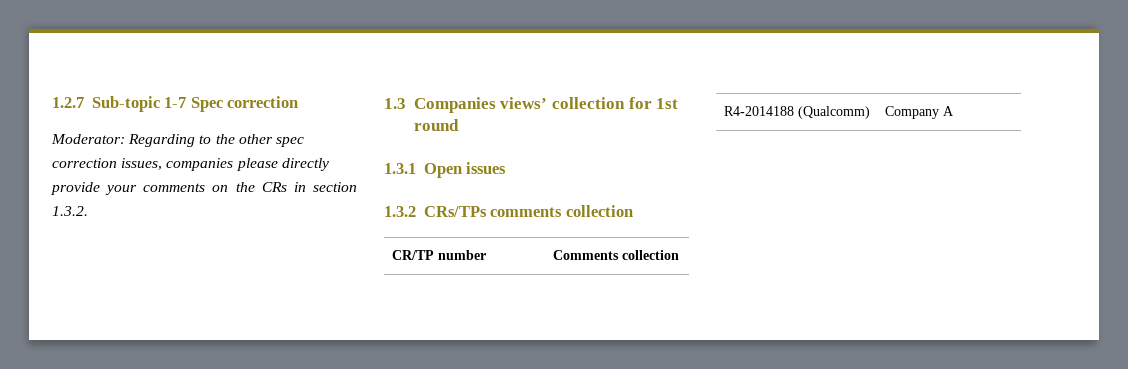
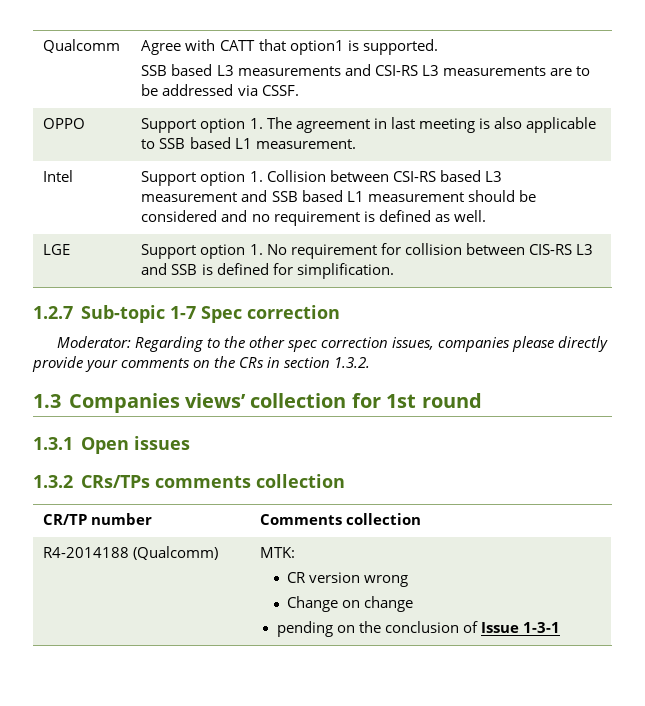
+ Qualcomm | Agree with CATT that option1 is supported.
+ SSB based L3 measurements and CSI-RS L3 measurements are to be addressed via CSSF.
+ OPPO | Support option 1. The agreement in last meeting is also applicable to SSB based L1 measurement.
+ Intel | Support option 1. Collision between CSI-RS based L3 measurement and SSB based L1 measurement should be considered and no requirement is defined as well.
+ LGE | Support option 1. No requirement for collision between CIS-RS L3 and SSB is defined for simplification.
- R4-2014188 (Qualcomm) | Company A
+ R4-2014188 (Qualcomm) | MTK:
+ CR version wrong
+ Change on change
+ pending on the conclusion of Issue 1-3-1

